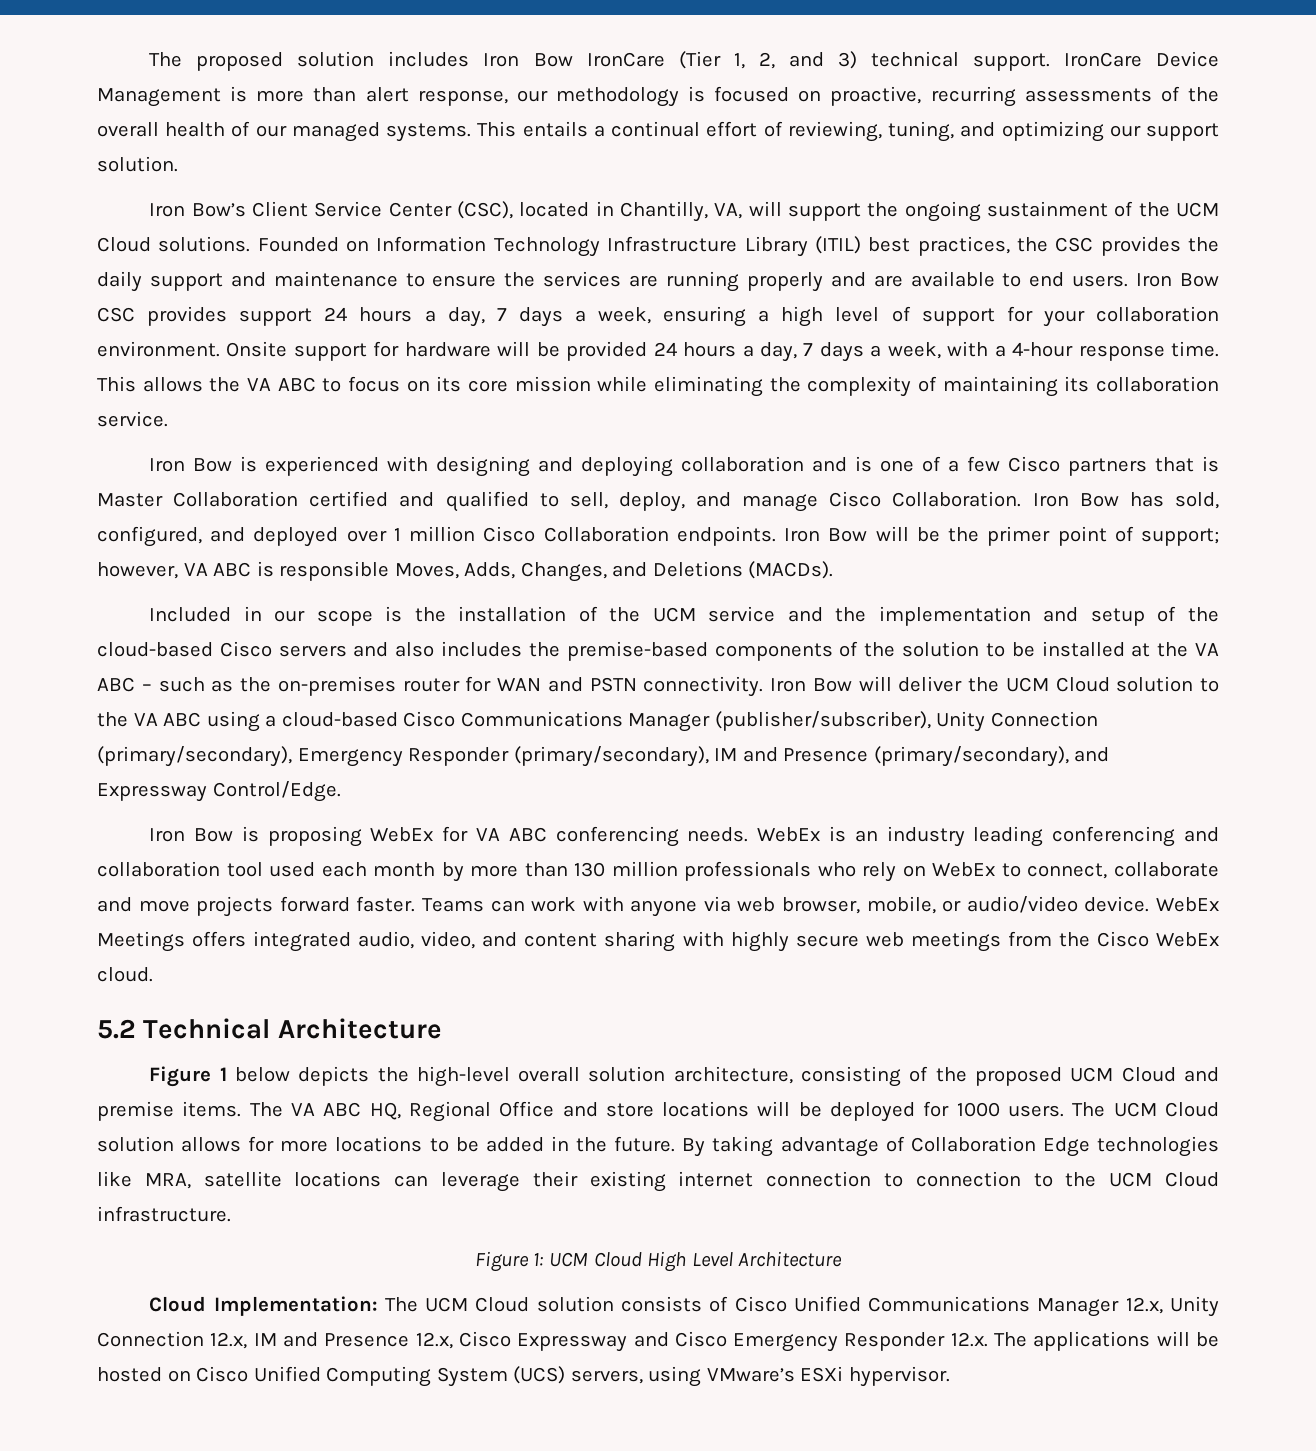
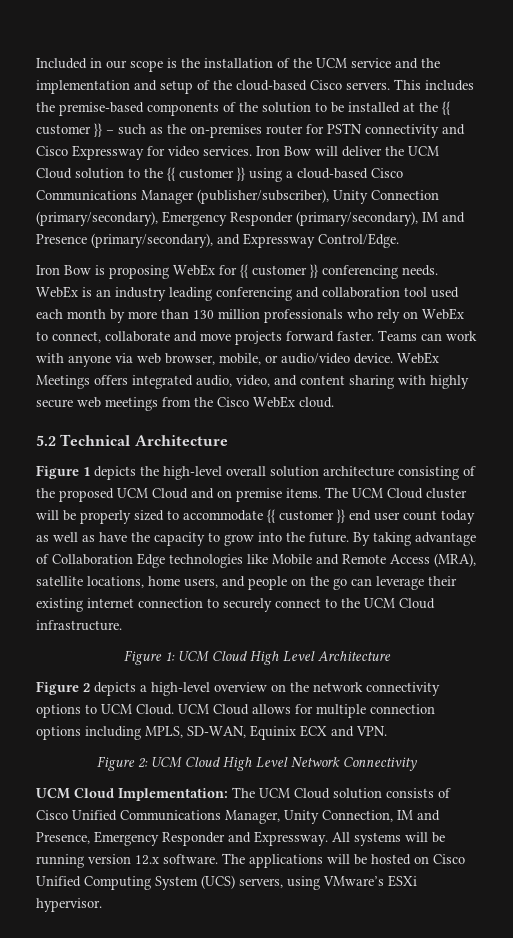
- The proposed solution includes Iron Bow IronCare (Tier 1, 2, and 3) technical support. IronCare Device Management is more than alert response, our methodology is focused on proactive, recurring assessments of the overall health of our managed systems. This entails a continual effort of reviewing, tuning, and optimizing our support solution.
- Iron Bow’s Client Service Center (CSC), located in Chantilly, VA, will support the ongoing sustainment of the UCM Cloud solutions. Founded on Information Technology Infrastructure Library (ITIL) best practices, the CSC provides the daily support and maintenance to ensure the services are running properly and are available to end users. Iron Bow CSC provides support 24 hours a day, 7 days a week, ensuring a high level of support for your collaboration environment. Onsite support for hardware will be provided 24 hours a day, 7 days a week, with a 4-hour response time. This allows the VA ABC to focus on its core mission while eliminating the complexity of maintaining its collaboration service.
- Iron Bow is experienced with designing and deploying collaboration and is one of a few Cisco partners that is Master Collaboration certified and qualified to sell, deploy, and manage Cisco Collaboration. Iron Bow has sold, configured, and deployed over 1 million Cisco Collaboration endpoints. Iron Bow will be the primer point of support; however, VA ABC is responsible Moves, Adds, Changes, and Deletions (MACDs).
- Included in our scope is the installation of the UCM service and the implementation and setup of the cloud-based Cisco servers and also includes the premise-based components of the solution to be installed at the VA ABC – such as the on-premises router for WAN and PSTN connectivity.
+ Included in our scope is the installation of the UCM service and the implementation and setup of the cloud-based Cisco servers. This includes the premise-based components of the solution to be installed at the {{ customer }} – such as the on-premises router for PSTN connectivity and Cisco Expressway for video services.
- Iron Bow will deliver the UCM Cloud solution to the VA ABC using a cloud-based Cisco Communications Manager (publisher/subscriber), Unity Connection (primary/secondary), Emergency Responder (primary/secondary), IM and Presence (primary/secondary), and Expressway Control/Edge.
+ Iron Bow will deliver the UCM Cloud solution to the {{ customer }} using a cloud-based Cisco Communications Manager (publisher/subscriber), Unity Connection (primary/secondary), Emergency Responder (primary/secondary), IM and Presence (primary/secondary), and Expressway Control/Edge.
- Iron Bow is proposing WebEx for VA ABC conferencing needs.
+ Iron Bow is proposing WebEx for {{ customer }} conferencing needs.
- Figure 1 below depicts the high-level overall solution architecture, consisting of the proposed UCM Cloud and premise items.
+ Figure 1 depicts the high-level overall solution architecture consisting of the proposed UCM Cloud and on premise items.
- The VA ABC HQ, Regional Office and store locations will be deployed for 1000 users. The UCM Cloud solution allows for more locations to be added in the future.
+ The UCM Cloud cluster will be properly sized to accommodate {{ customer }} end user count today as well as have the capacity to grow into the future.
- By taking advantage of Collaboration Edge technologies like MRA, satellite locations can leverage their existing internet connection to connection to the UCM Cloud infrastructure.
+ By taking advantage of Collaboration Edge technologies like Mobile and Remote Access (MRA), satellite locations, home users, and people on the go can leverage their existing internet connection to securely connect to the UCM Cloud infrastructure.
- Cloud Implementation: The UCM Cloud solution consists of Cisco Unified Communications Manager 12.x, Unity Connection 12.x, IM and Presence 12.x, Cisco Expressway and Cisco Emergency Responder 12.x. The applications will be hosted on Cisco Unified Computing System (UCS) servers, using VMware’s ESXi hypervisor.
+ Figure 2 depicts a high-level overview on the network connectivity options to UCM Cloud. UCM Cloud allows for multiple connection options including MPLS, SD-WAN, Equinix ECX and VPN.
+ Figure 2: UCM Cloud High Level Network Connectivity
+ UCM Cloud Implementation: The UCM Cloud solution consists of Cisco Unified Communications Manager, Unity Connection, IM and Presence, Emergency Responder and Expressway. All systems will be running version 12.x software. The applications will be hosted on Cisco Unified Computing System (UCS) servers, using VMware’s ESXi hypervisor.

